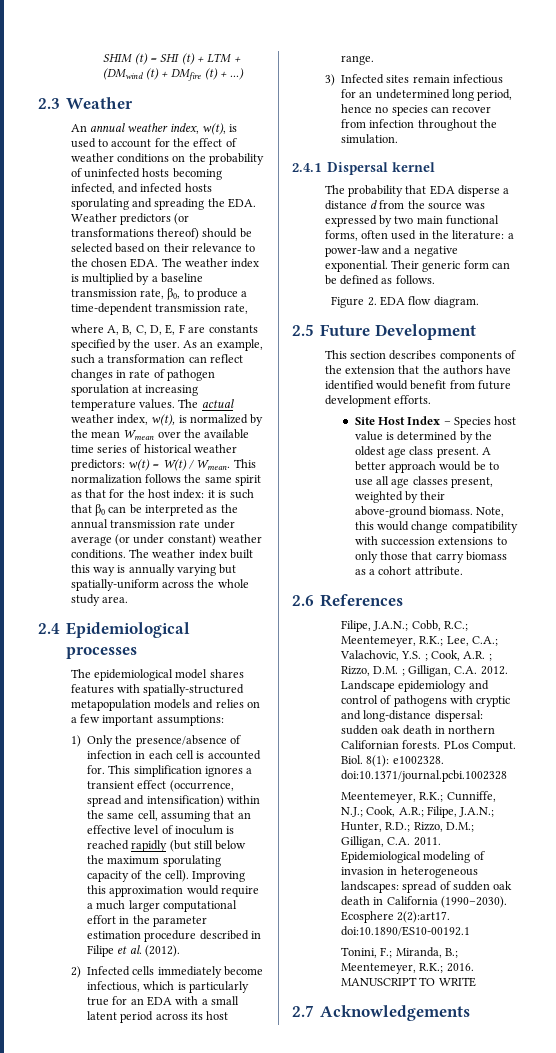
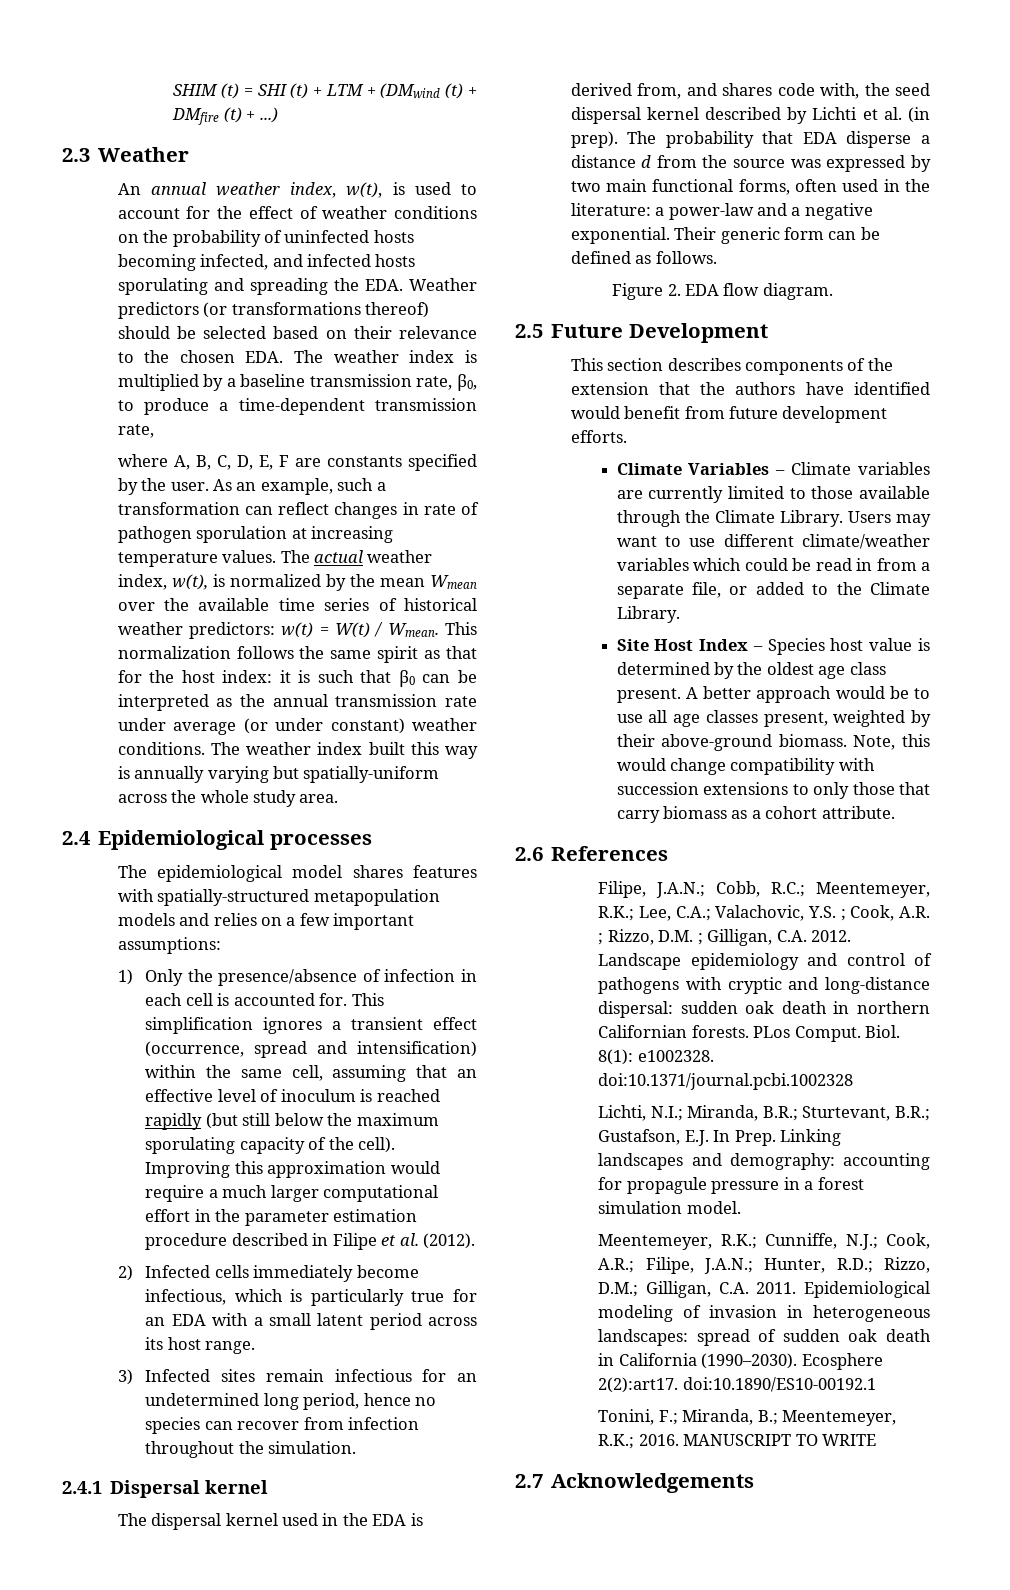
- The probability that EDA disperse a distance d from the source was expressed by two main functional forms, often used in the literature: a power-law and a negative exponential.
+ The dispersal kernel used in the EDA is derived from, and shares code with, the seed dispersal kernel described by Lichti et al. (in prep). The probability that EDA disperse a distance d from the source was expressed by two main functional forms, often used in the literature: a power-law and a negative exponential.
+ Climate Variables – Climate variables are currently limited to those available through the Climate Library. Users may want to use different climate/weather variables which could be read in from a separate file, or added to the Climate Library.
+ Lichti, N.I.; Miranda, B.R.; Sturtevant, B.R.; Gustafson, E.J. In Prep. Linking landscapes and demography: accounting for propagule pressure in a forest simulation model.

